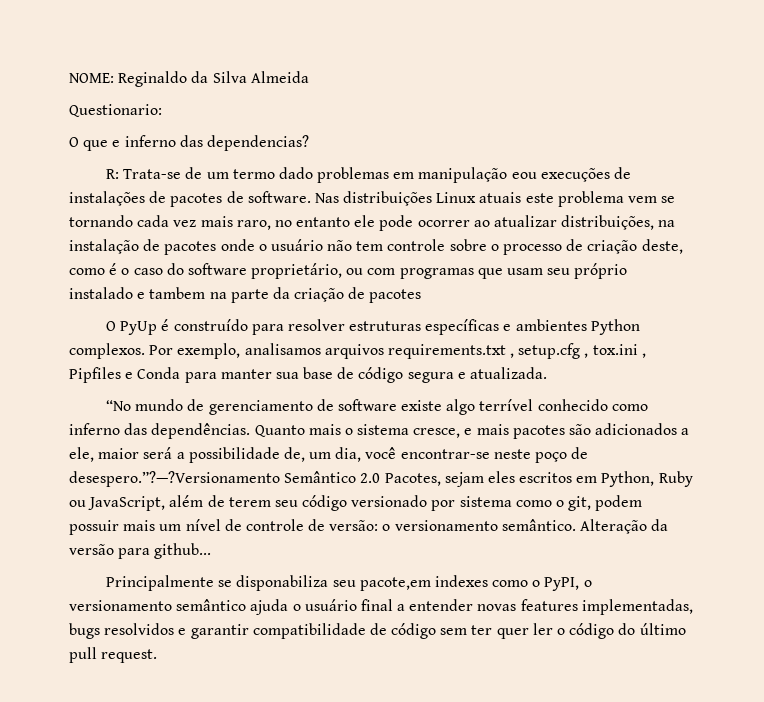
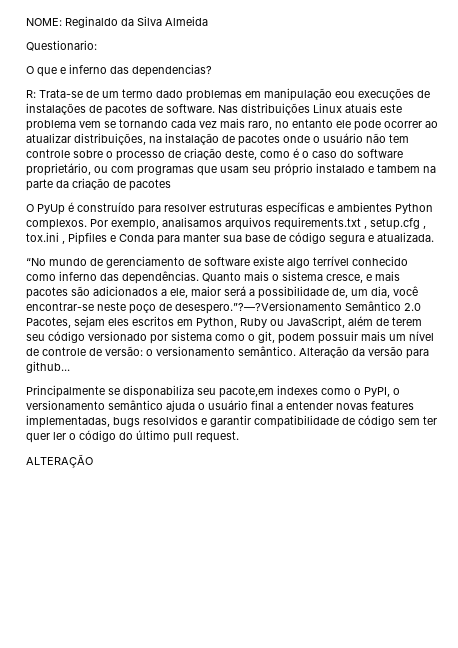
+ ALTERAÇÃO

